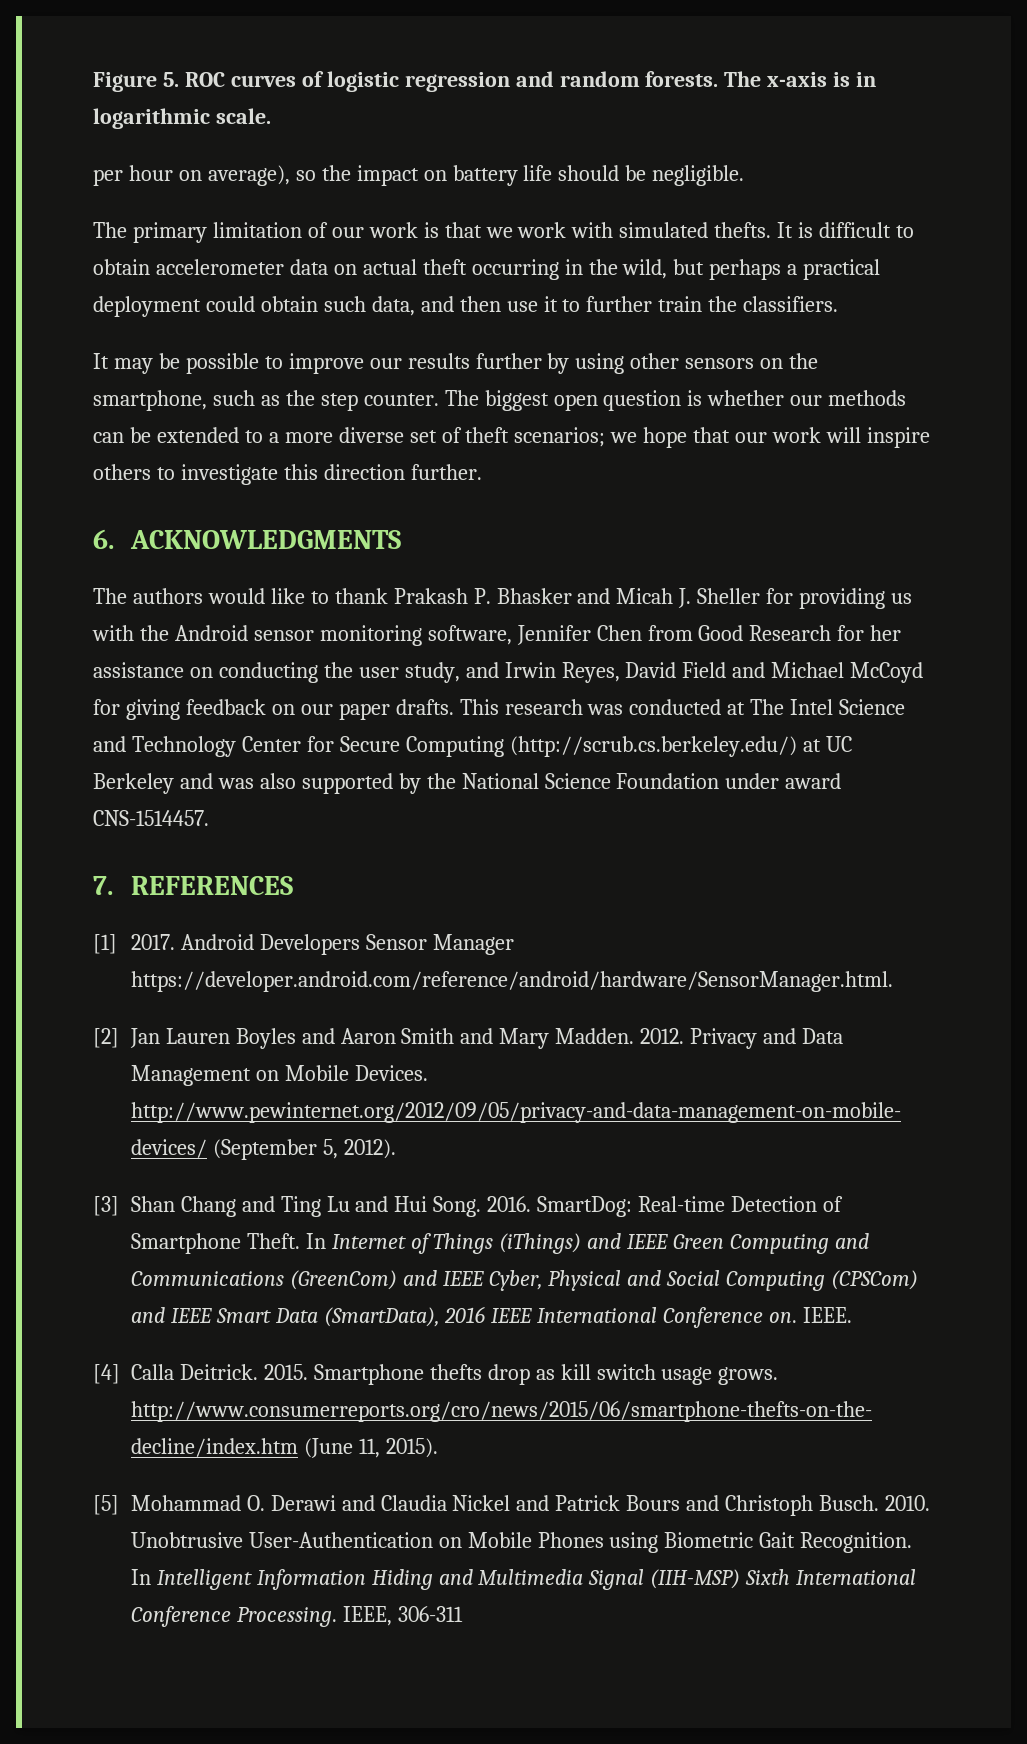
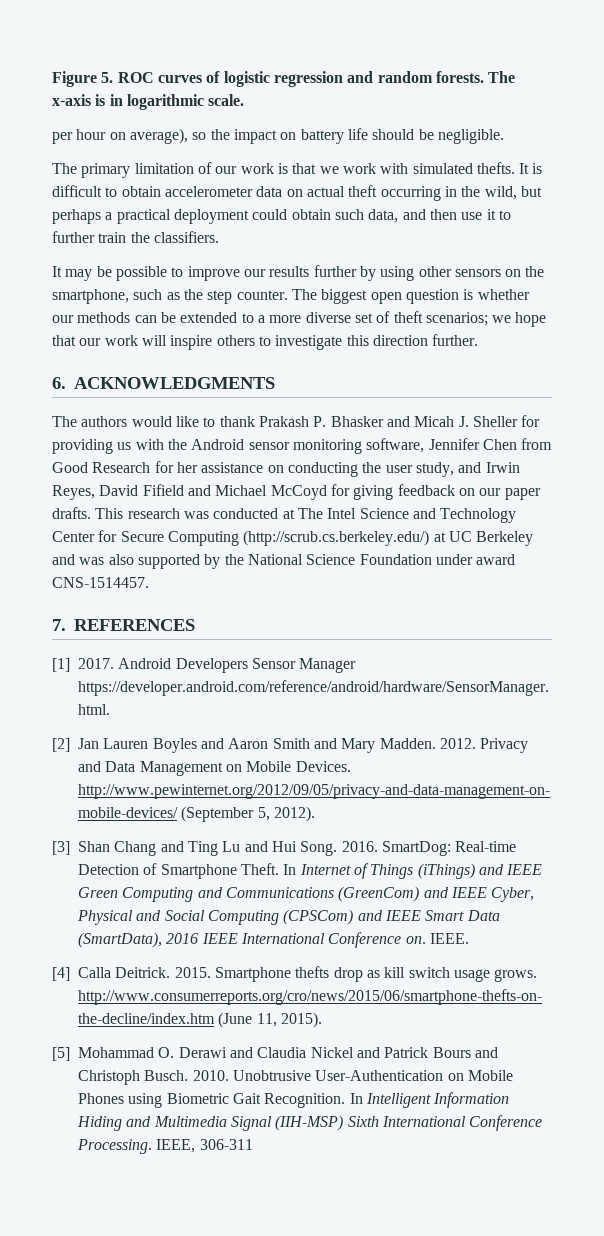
- The authors would like to thank Prakash P. Bhasker and Micah J. Sheller for providing us with the Android sensor monitoring software, Jennifer Chen from Good Research for her assistance on conducting the user study, and Irwin Reyes, David Field and Michael McCoyd for giving feedback on our paper drafts.
+ The authors would like to thank Prakash P. Bhasker and Micah J. Sheller for providing us with the Android sensor monitoring software, Jennifer Chen from Good Research for her assistance on conducting the user study, and Irwin Reyes, David Fifield and Michael McCoyd for giving feedback on our paper drafts.

